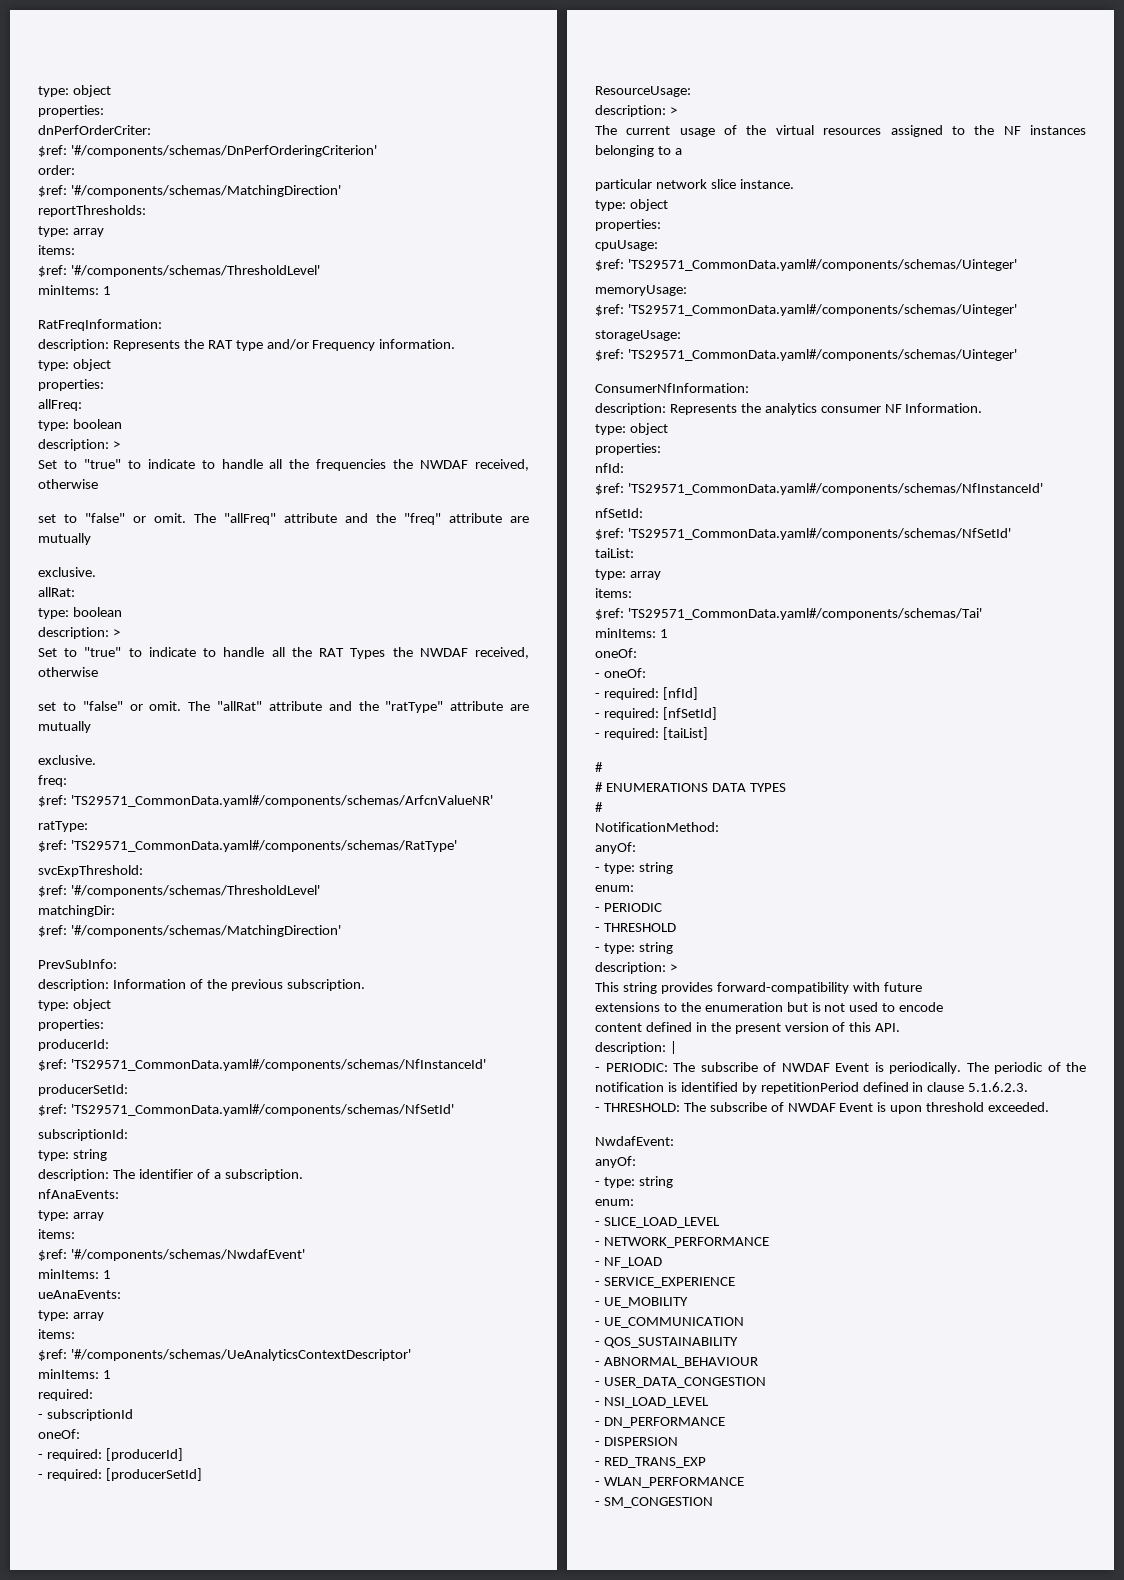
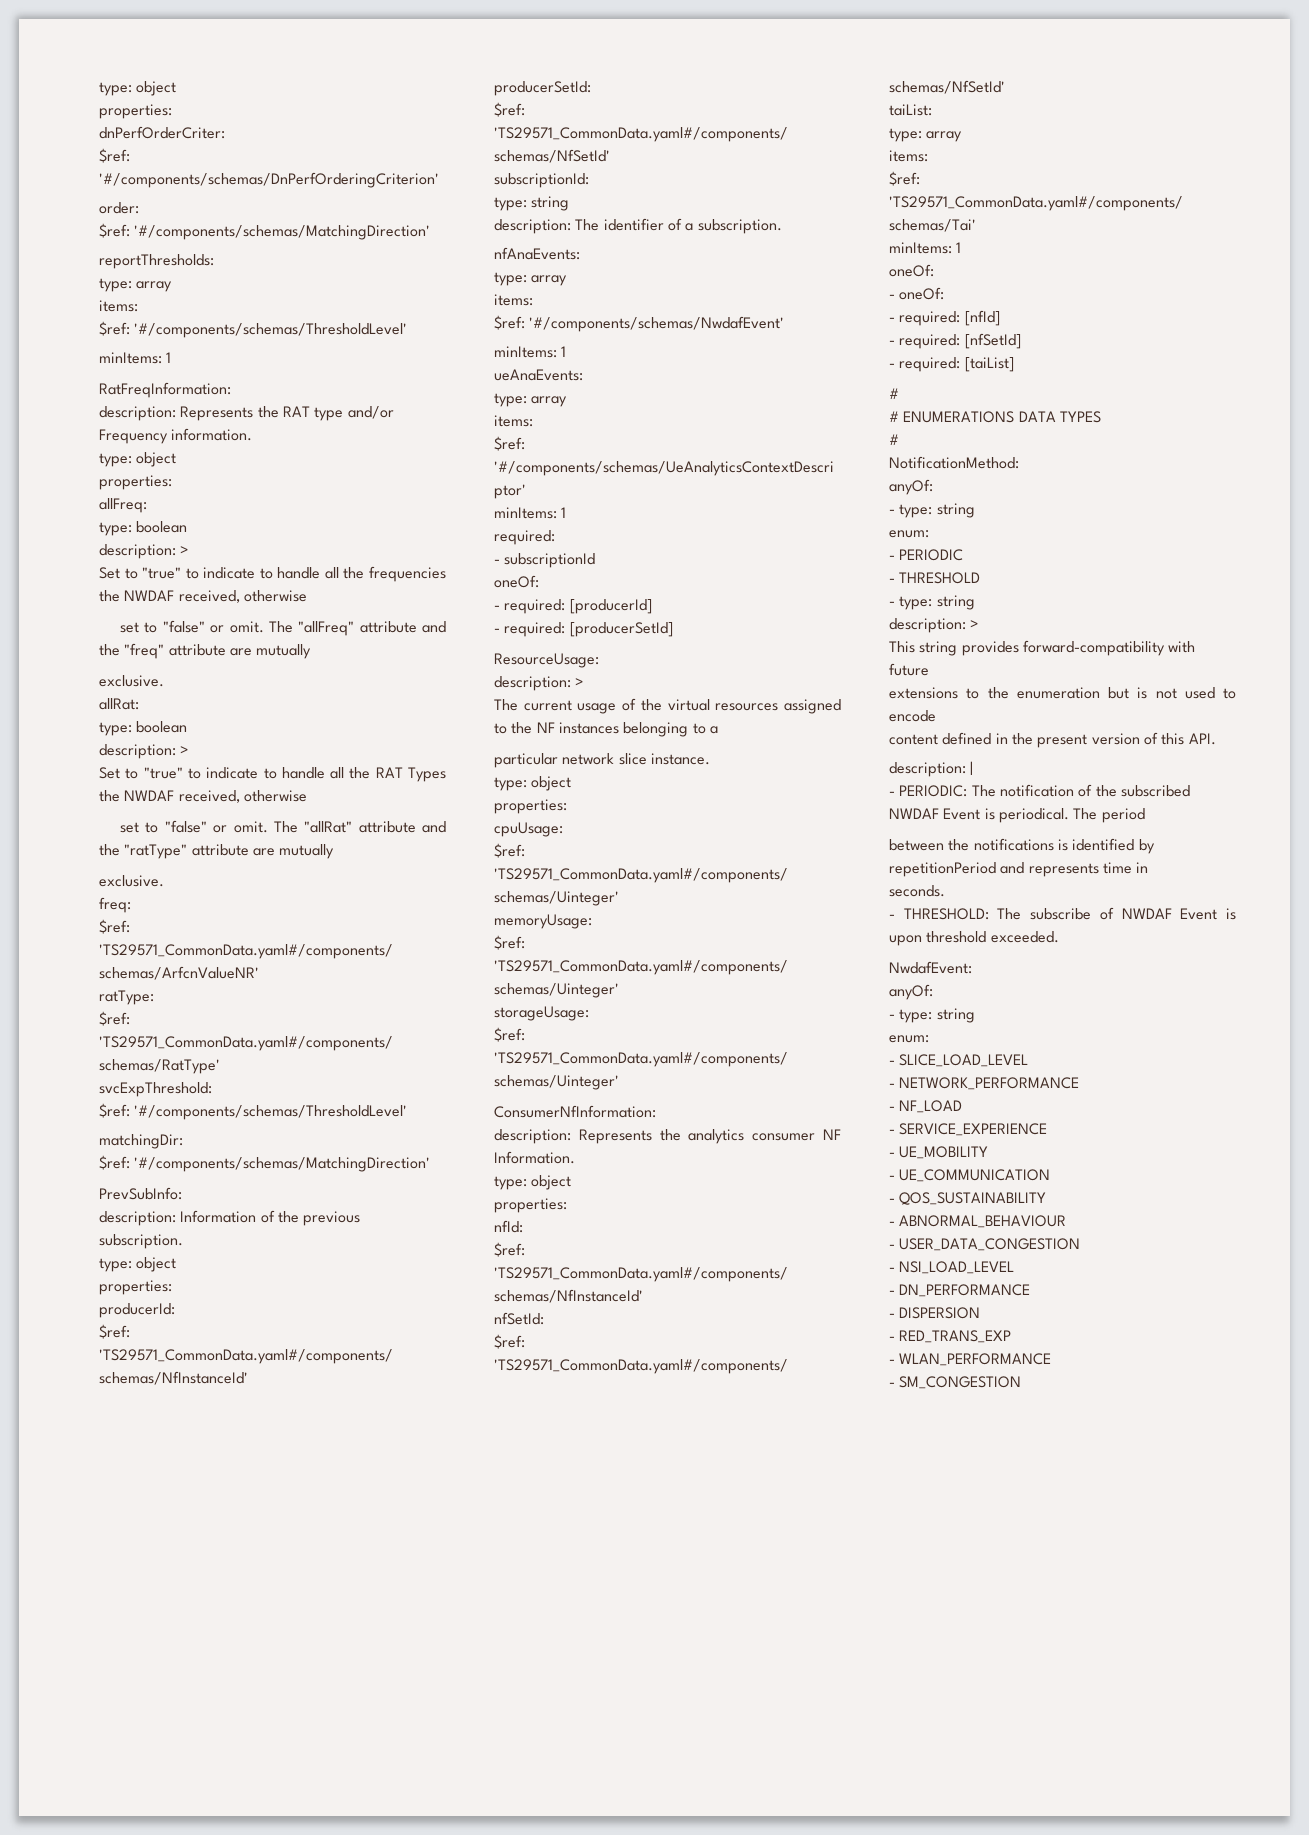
- - PERIODIC: The subscribe of NWDAF Event is periodically. The periodic of the notification is identified by repetitionPeriod defined in clause 5.1.6.2.3.
+ - PERIODIC: The notification of the subscribed NWDAF Event is periodical. The period
+ between the notifications is identified by repetitionPeriod and represents time in
+ seconds.

